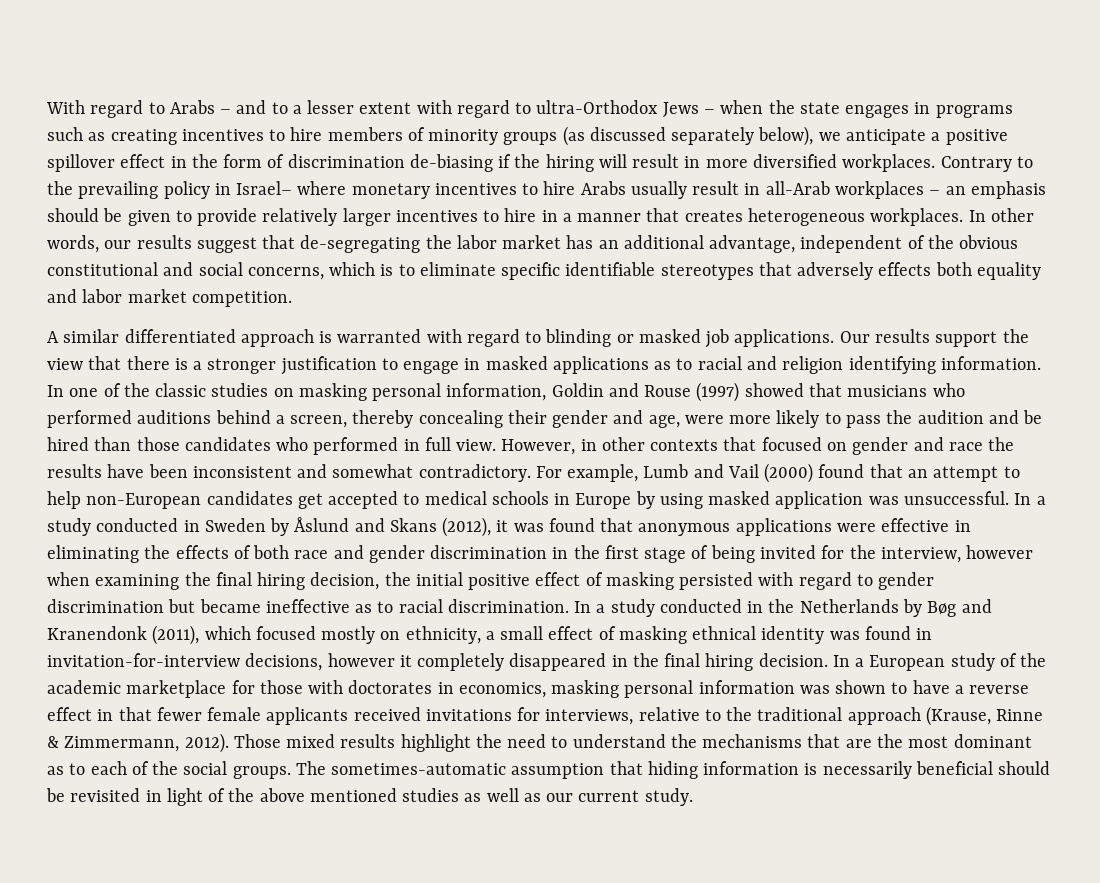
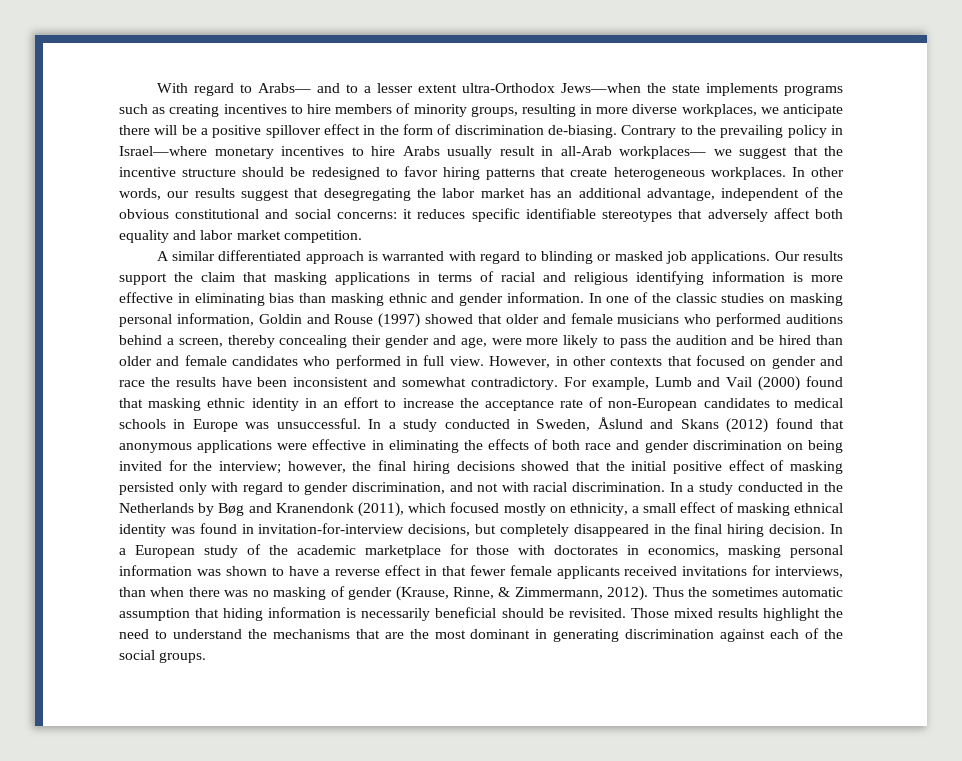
- With regard to Arabs – and to a lesser extent with regard to ultra-Orthodox Jews – when the state engages in programs such as creating incentives to hire members of minority groups (as discussed separately below), we anticipate a positive spillover effect in the form of discrimination de-biasing if the hiring will result in more diversified workplaces.
+ With regard to Arabs— and to a lesser extent ultra-Orthodox Jews—when the state implements programs such as creating incentives to hire members of minority groups, resulting in more diverse workplaces, we anticipate there will be a positive spillover effect in the form of discrimination de-biasing.
- Contrary to the prevailing policy in Israel– where monetary incentives to hire Arabs usually result in all-Arab workplaces – an emphasis should be given to provide relatively larger incentives to hire in a manner that creates heterogeneous workplaces.
+ Contrary to the prevailing policy in Israel—where monetary incentives to hire Arabs usually result in all-Arab workplaces— we suggest that the incentive structure should be redesigned to favor hiring patterns that create heterogeneous workplaces.
- In other words, our results suggest that de-segregating the labor market has an additional advantage, independent of the obvious constitutional and social concerns, which is to eliminate specific identifiable stereotypes that adversely effects both equality and labor market competition.
+ In other words, our results suggest that desegregating the labor market has an additional advantage, independent of the obvious constitutional and social concerns: it reduces specific identifiable stereotypes that adversely affect both equality and labor market competition.
- Our results support the view that there is a stronger justification to engage in masked applications as to racial and religion identifying information.
+ Our results support the claim that masking applications in terms of racial and religious identifying information is more effective in eliminating bias than masking ethnic and gender information.
- In one of the classic studies on masking personal information, Goldin and Rouse (1997) showed that musicians who performed auditions behind a screen, thereby concealing their gender and age, were more likely to pass the audition and be hired than those candidates who performed in full view.
+ In one of the classic studies on masking personal information, Goldin and Rouse (1997) showed that older and female musicians who performed auditions behind a screen, thereby concealing their gender and age, were more likely to pass the audition and be hired than older and female candidates who performed in full view.
- For example, Lumb and Vail (2000) found that an attempt to help non-European candidates get accepted to medical schools in Europe by using masked application was unsuccessful.
+ For example, Lumb and Vail (2000) found that masking ethnic identity in an effort to increase the acceptance rate of non-European candidates to medical schools in Europe was unsuccessful.
- In a study conducted in Sweden by Åslund and Skans (2012), it was found that anonymous applications were effective in eliminating the effects of both race and gender discrimination in the first stage of being invited for the interview, however when examining the final hiring decision, the initial positive effect of masking persisted with regard to gender discrimination but became ineffective as to racial discrimination.
+ In a study conducted in Sweden, Åslund and Skans (2012) found that anonymous applications were effective in eliminating the effects of both race and gender discrimination on being invited for the interview; however, the final hiring decisions showed that the initial positive effect of masking persisted only with regard to gender discrimination, and not with racial discrimination.
- In a study conducted in the Netherlands by Bøg and Kranendonk (2011), which focused mostly on ethnicity, a small effect of masking ethnical identity was found in invitation-for-interview decisions, however it completely disappeared in the final hiring decision.
+ In a study conducted in the Netherlands by Bøg and Kranendonk (2011), which focused mostly on ethnicity, a small effect of masking ethnical identity was found in invitation-for-interview decisions, but completely disappeared in the final hiring decision.
- In a European study of the academic marketplace for those with doctorates in economics, masking personal information was shown to have a reverse effect in that fewer female applicants received invitations for interviews, relative to the traditional approach (Krause, Rinne & Zimmermann, 2012).
+ In a European study of the academic marketplace for those with doctorates in economics, masking personal information was shown to have a reverse effect in that fewer female applicants received invitations for interviews, than when there was no masking of gender (Krause, Rinne, & Zimmermann, 2012). Thus the sometimes automatic assumption that hiding information is necessarily beneficial should be revisited.
- Those mixed results highlight the need to understand the mechanisms that are the most dominant as to each of the social groups. The sometimes-automatic assumption that hiding information is necessarily beneficial should be revisited in light of the above mentioned studies as well as our current study.
+ Those mixed results highlight the need to understand the mechanisms that are the most dominant in generating discrimination against each of the social groups.

